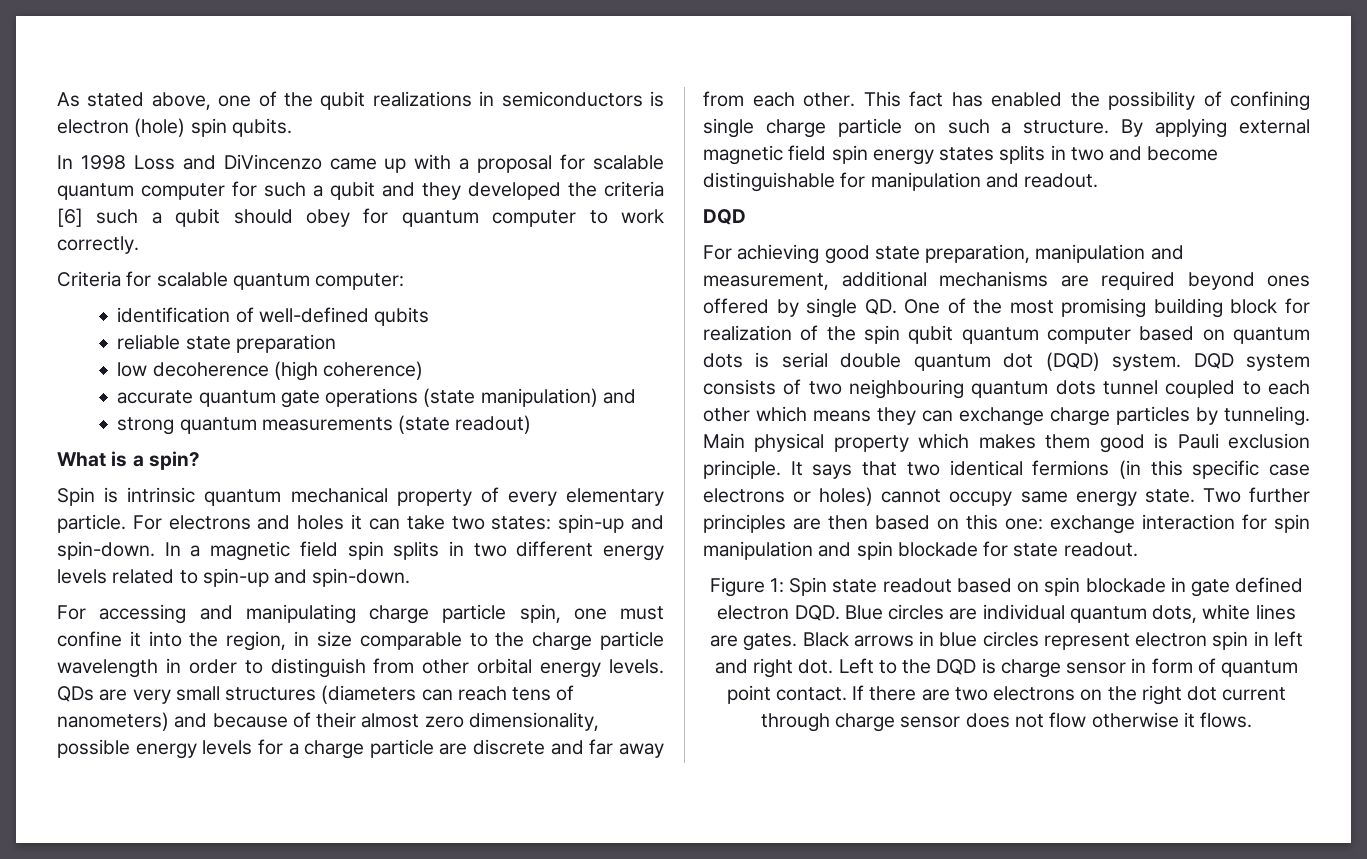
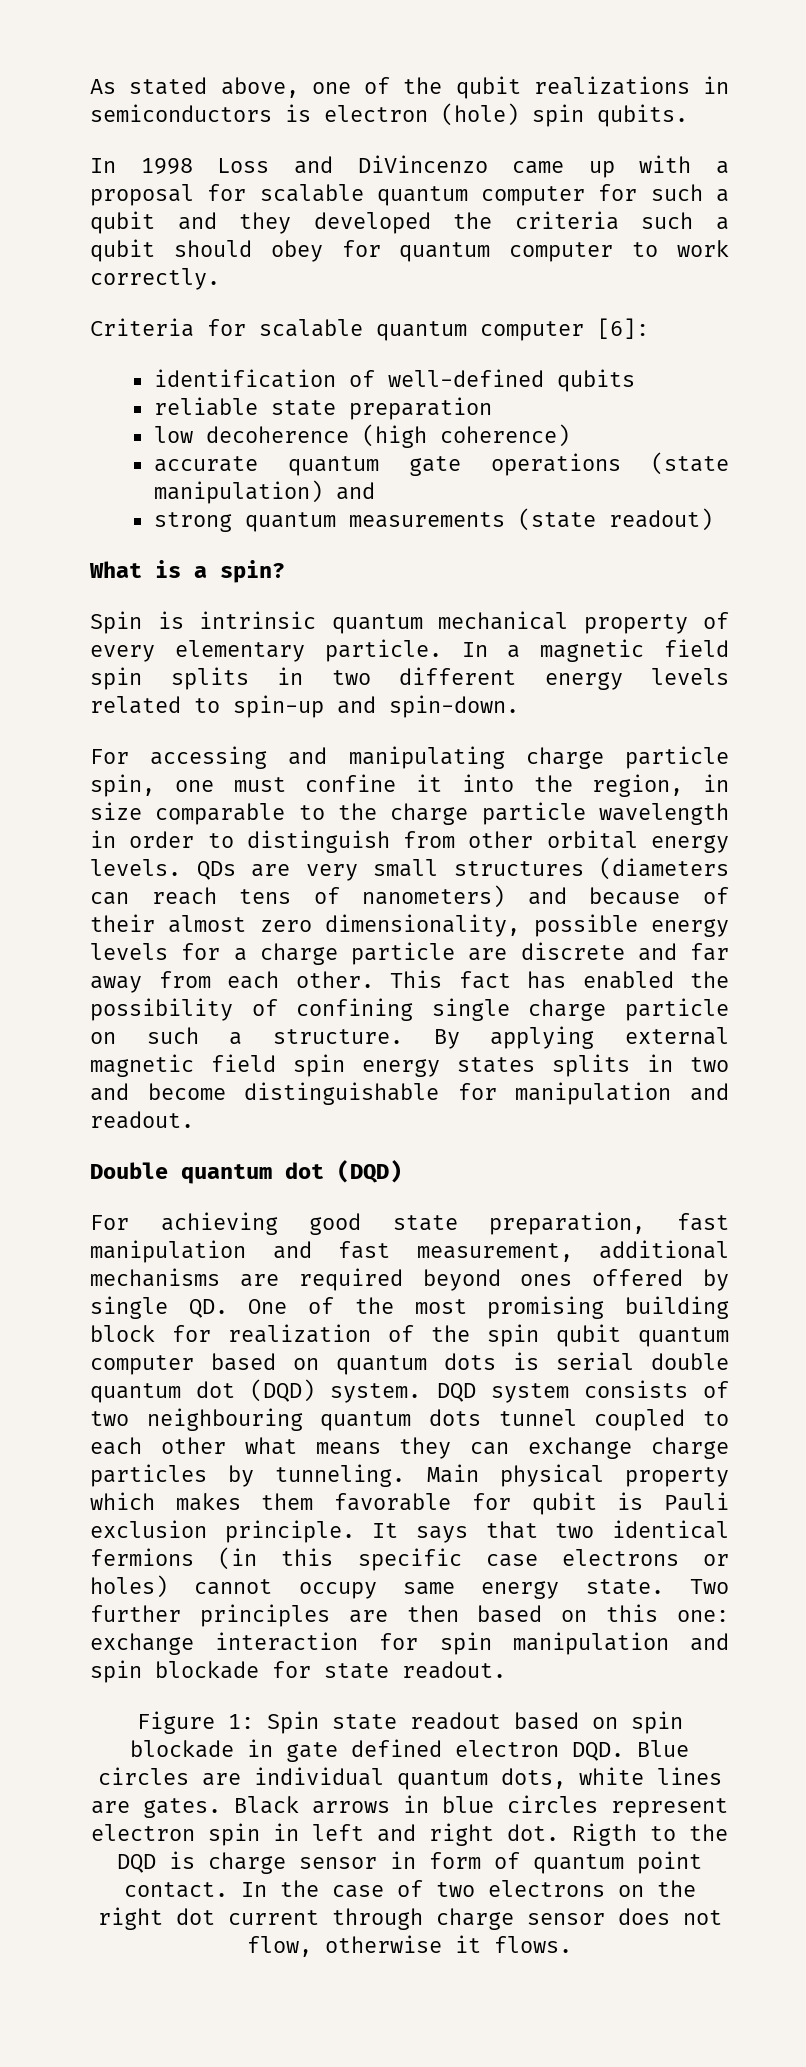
- In 1998 Loss and DiVincenzo came up with a proposal for scalable quantum computer for such a qubit and they developed the criteria [6] such a qubit should obey for quantum computer to work correctly.
+ In 1998 Loss and DiVincenzo came up with a proposal for scalable quantum computer for such a qubit and they developed the criteria such a qubit should obey for quantum computer to work correctly.
- Criteria for scalable quantum computer:
+ Criteria for scalable quantum computer [6]:
- For electrons and holes it can take two states: spin-up and spin-down.
  By applying external magnetic field spin energy states splits in two and become distinguishable for manipulation and readout.
- DQD
+ Double quantum dot (DQD)
- For achieving good state preparation, manipulation and measurement, additional mechanisms are required beyond ones offered by single QD. One of the most promising building block for realization of the spin qubit quantum computer based on quantum dots is serial double quantum dot (DQD) system.
+ For achieving good state preparation, fast manipulation and fast measurement, additional mechanisms are required beyond ones offered by single QD. One of the most promising building block for realization of the spin qubit quantum computer based on quantum dots is serial double quantum dot (DQD) system.
- DQD system consists of two neighbouring quantum dots tunnel coupled to each other which means they can exchange charge particles by tunneling.
+ DQD system consists of two neighbouring quantum dots tunnel coupled to each other what means they can exchange charge particles by tunneling.
- Main physical property which makes them good is Pauli exclusion principle.
+ Main physical property which makes them favorable for qubit is Pauli exclusion principle.
- Left to the DQD is charge sensor in form of quantum point contact.
+ Rigth to the DQD is charge sensor in form of quantum point contact.
- If there are two electrons on the right dot current through charge sensor does not flow otherwise it flows.
+ In the case of two electrons on the right dot current through charge sensor does not flow, otherwise it flows.

